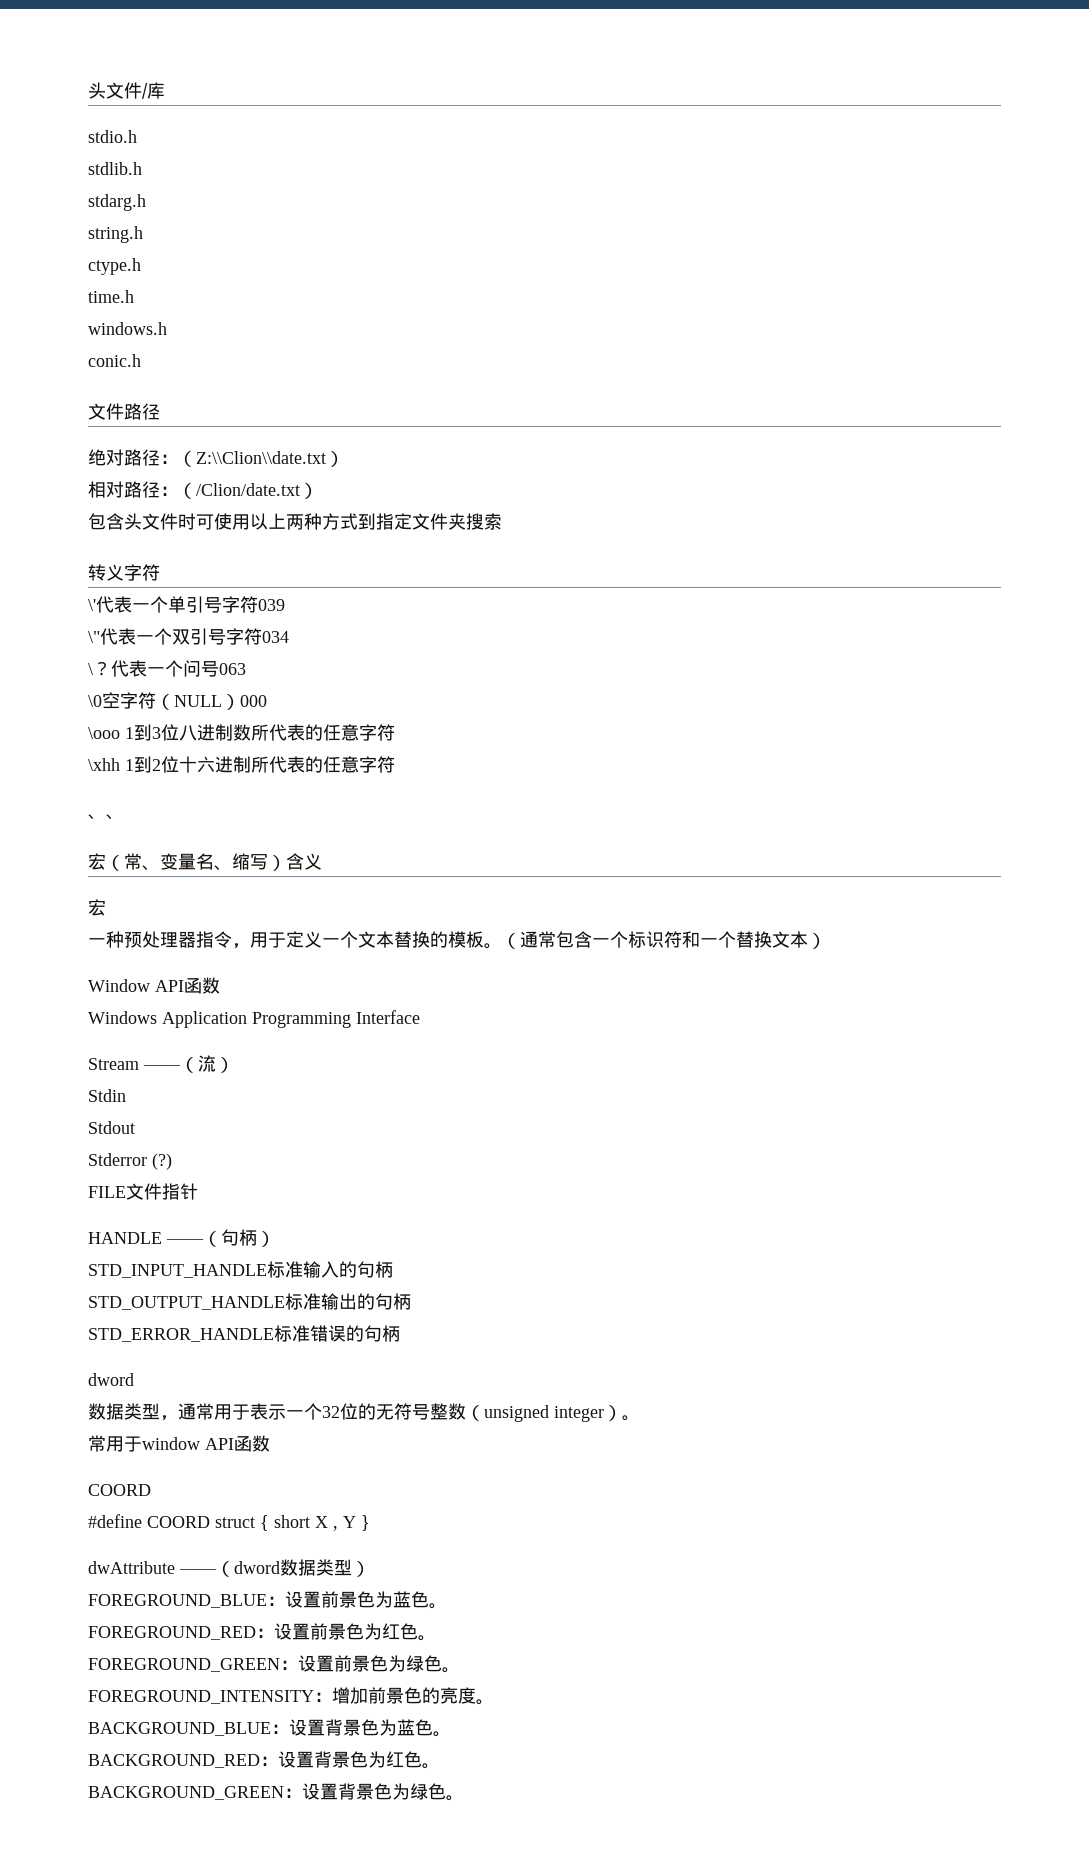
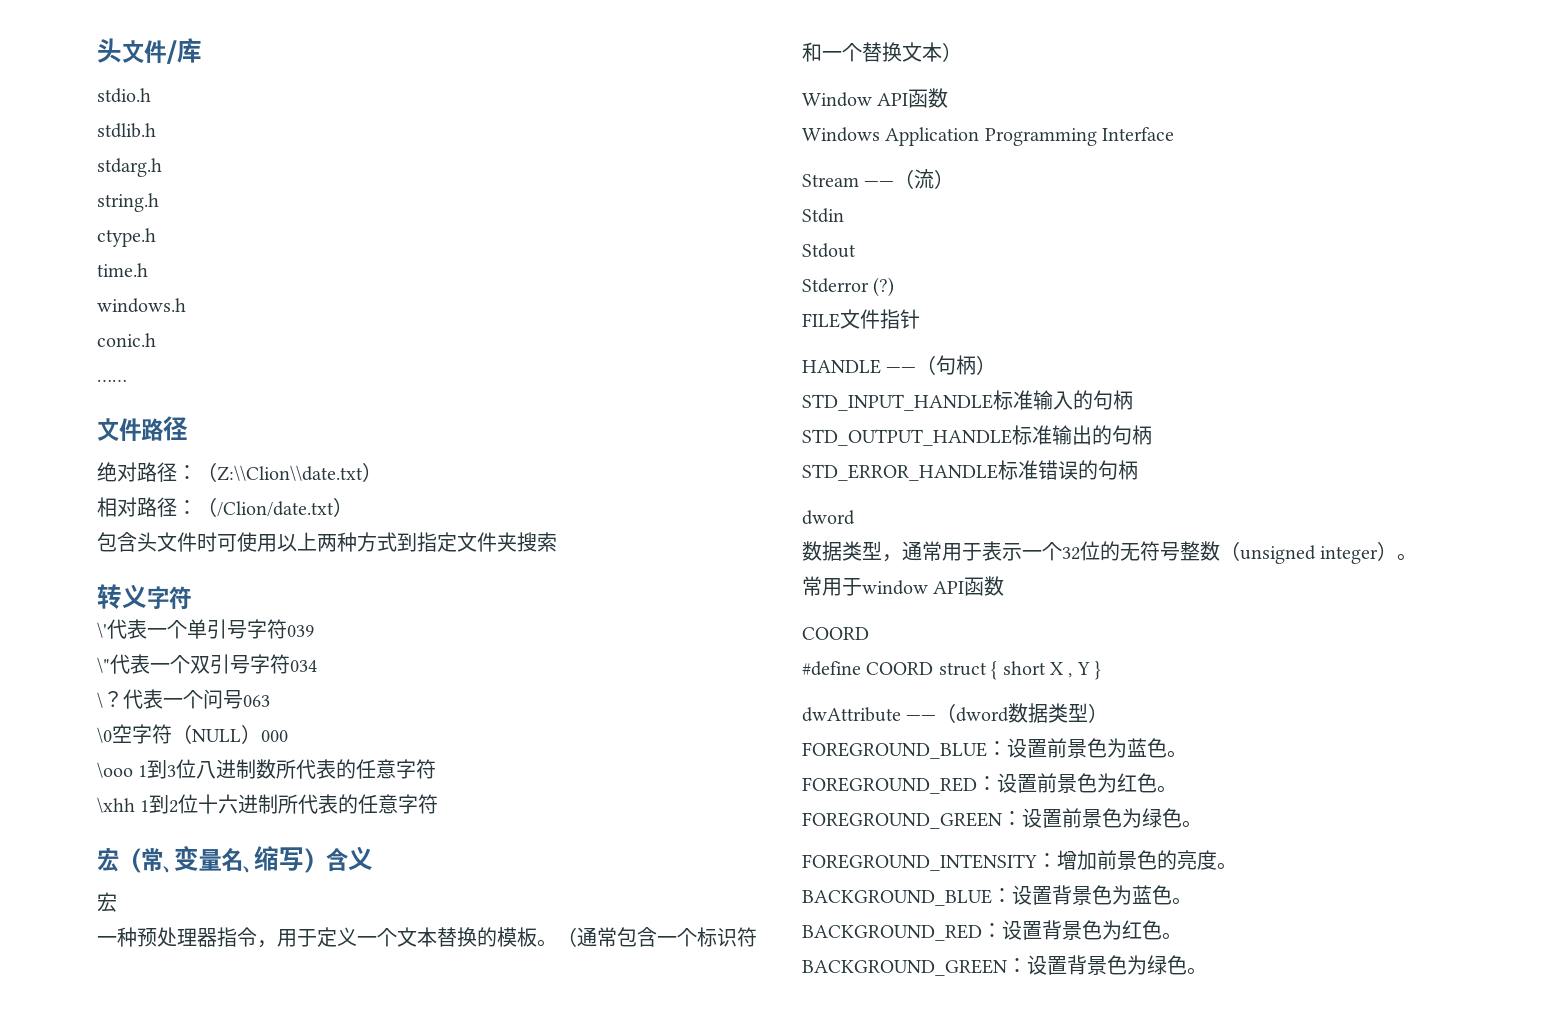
+ ……
- 、、

